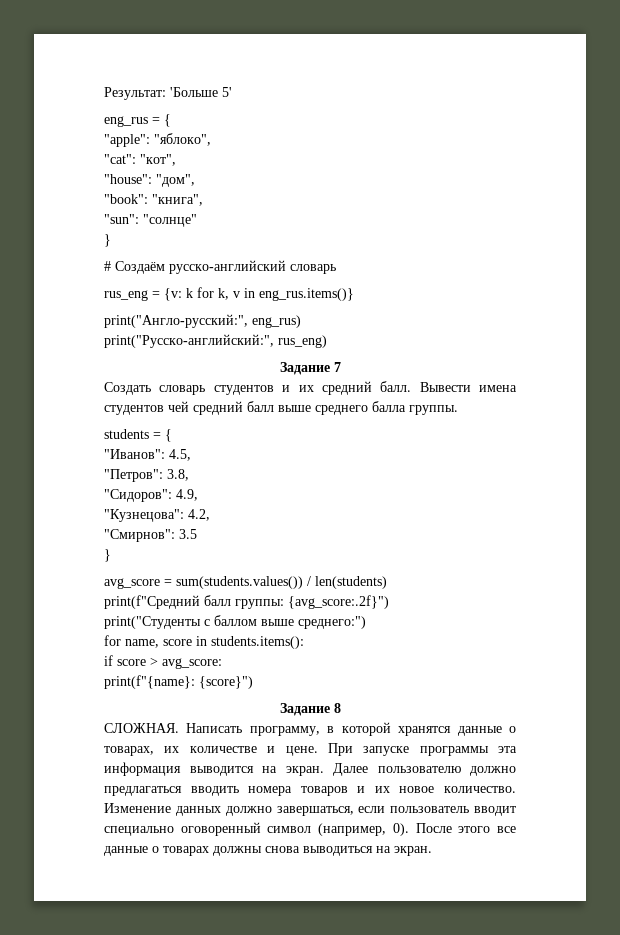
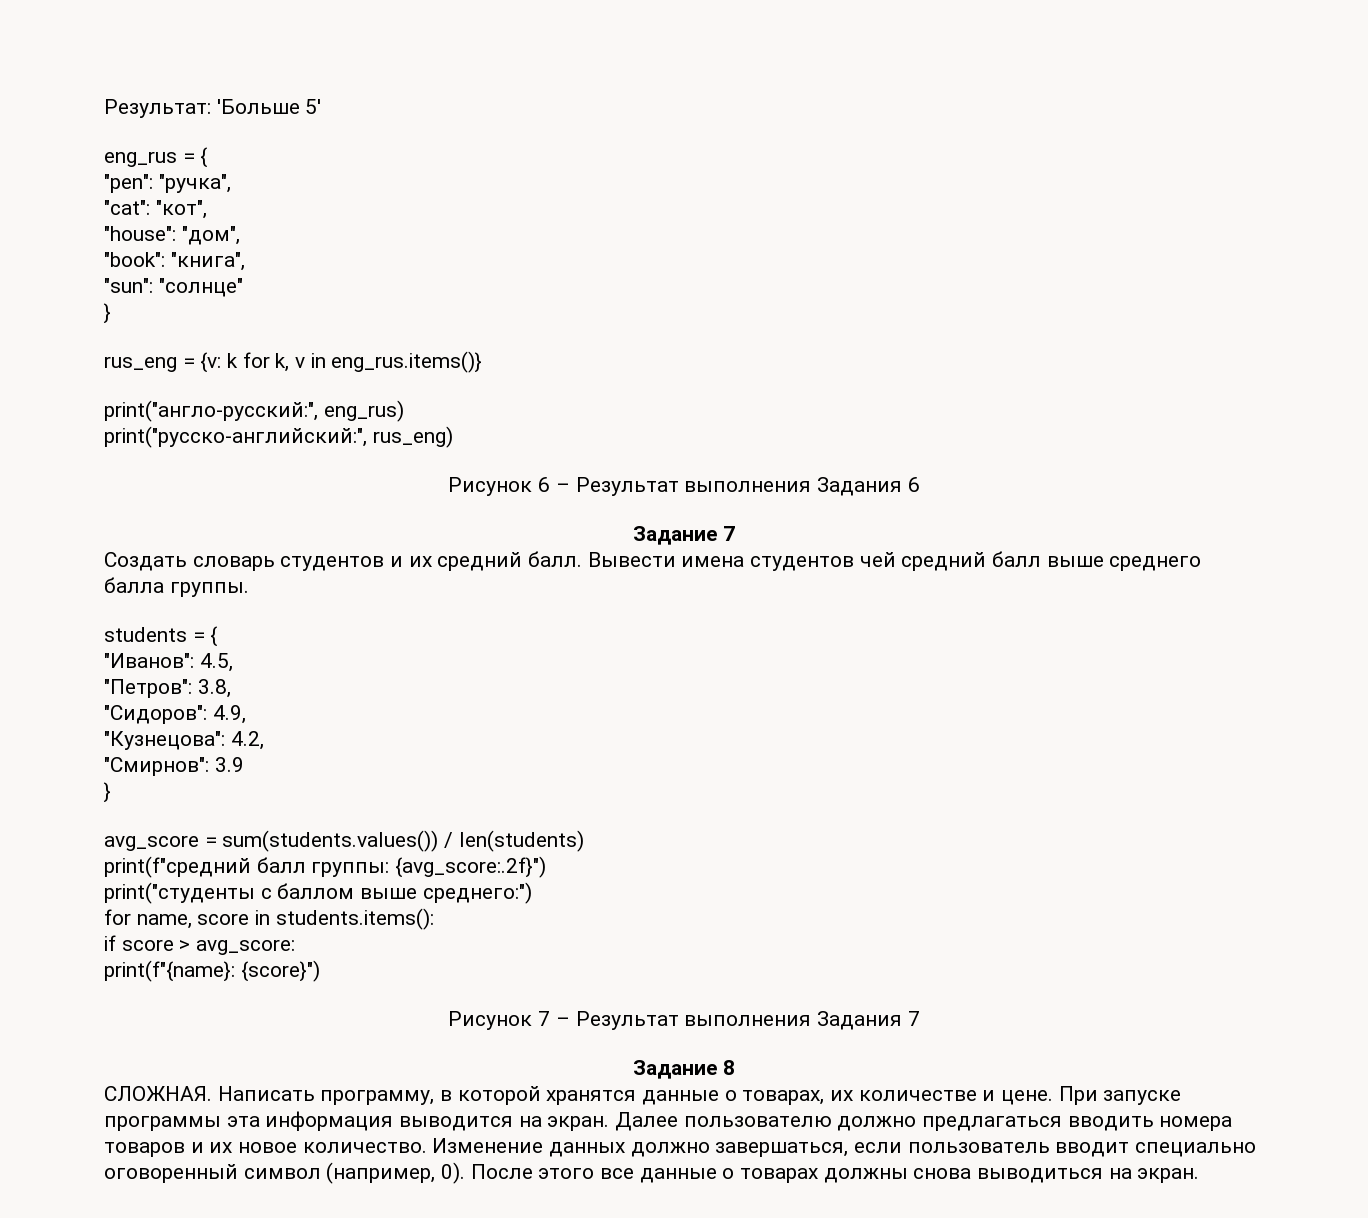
- "apple": "яблоко",
+ "pen": "ручка",
- # Создаём русско-английский словарь
- print("Англо-русский:", eng_rus)
+ print("англо-русский:", eng_rus)
- print("Русско-английский:", rus_eng)
+ print("русско-английский:", rus_eng)
+ Рисунок 6 – Результат выполнения Задания 6
- "Смирнов": 3.5
+ "Смирнов": 3.9
- print(f"Средний балл группы: {avg_score:.2f}")
+ print(f"средний балл группы: {avg_score:.2f}")
- print("Студенты с баллом выше среднего:")
+ print("студенты с баллом выше среднего:")
+ Рисунок 7 – Результат выполнения Задания 7

